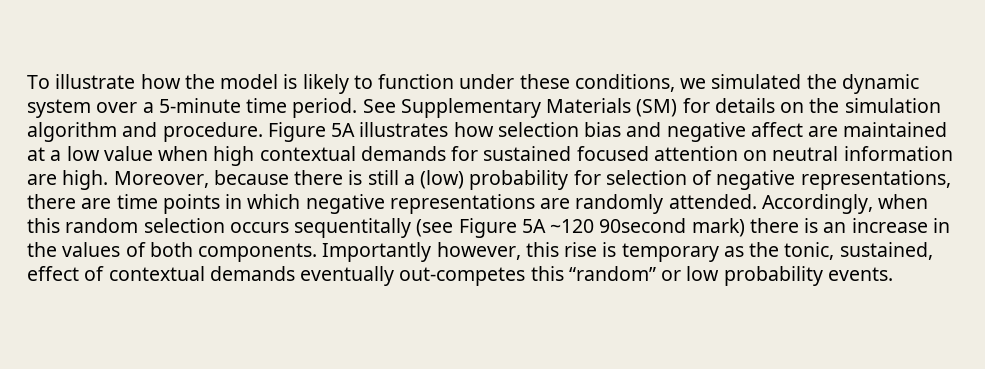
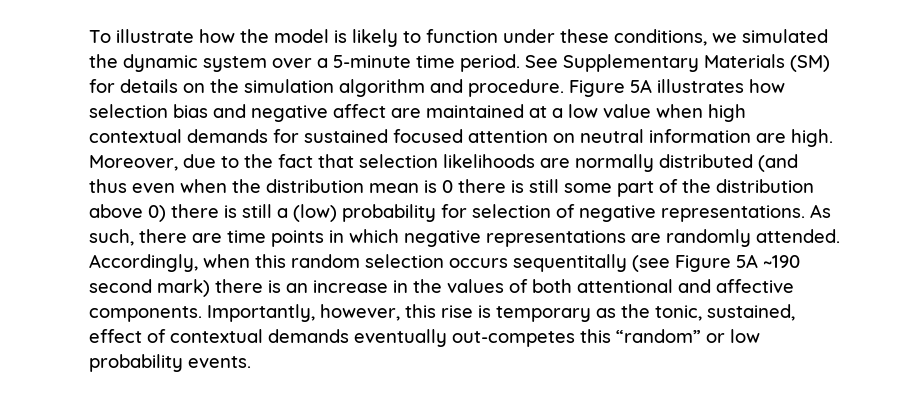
- Moreover, because there is still a (low) probability for selection of negative representations, there are time points in which negative representations are randomly attended.
+ Moreover, due to the fact that selection likelihoods are normally distributed (and thus even when the distribution mean is 0 there is still some part of the distribution above 0) there is still a (low) probability for selection of negative representations. As such, there are time points in which negative representations are randomly attended.
- Accordingly, when this random selection occurs sequentitally (see Figure 5A ~120 90second mark) there is an increase in the values of both components. Importantly however, this rise is temporary as the tonic, sustained, effect of contextual demands eventually out-competes this “random” or low probability events.
+ Accordingly, when this random selection occurs sequentitally (see Figure 5A ~190 second mark) there is an increase in the values of both attentional and affective components. Importantly, however, this rise is temporary as the tonic, sustained, effect of contextual demands eventually out-competes this “random” or low probability events.

